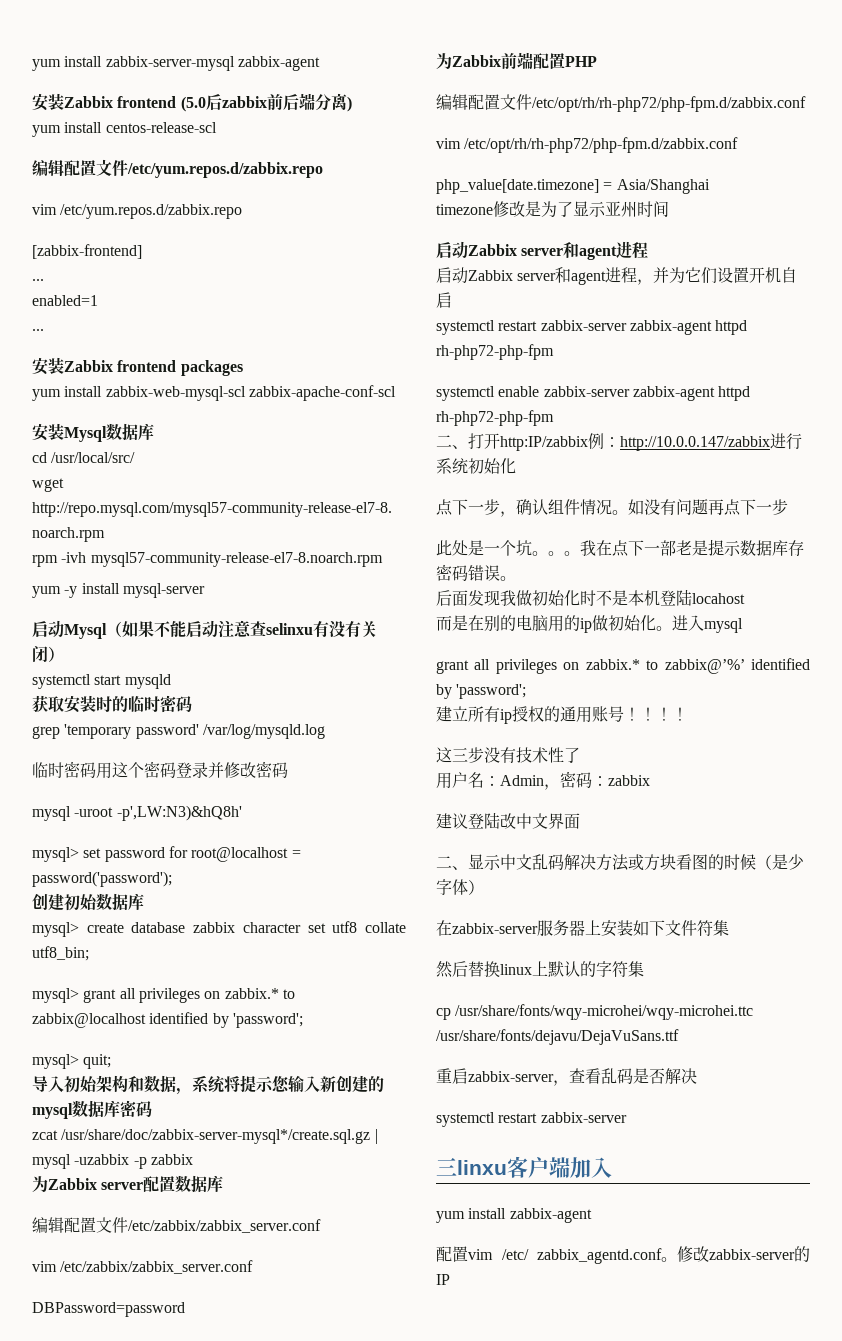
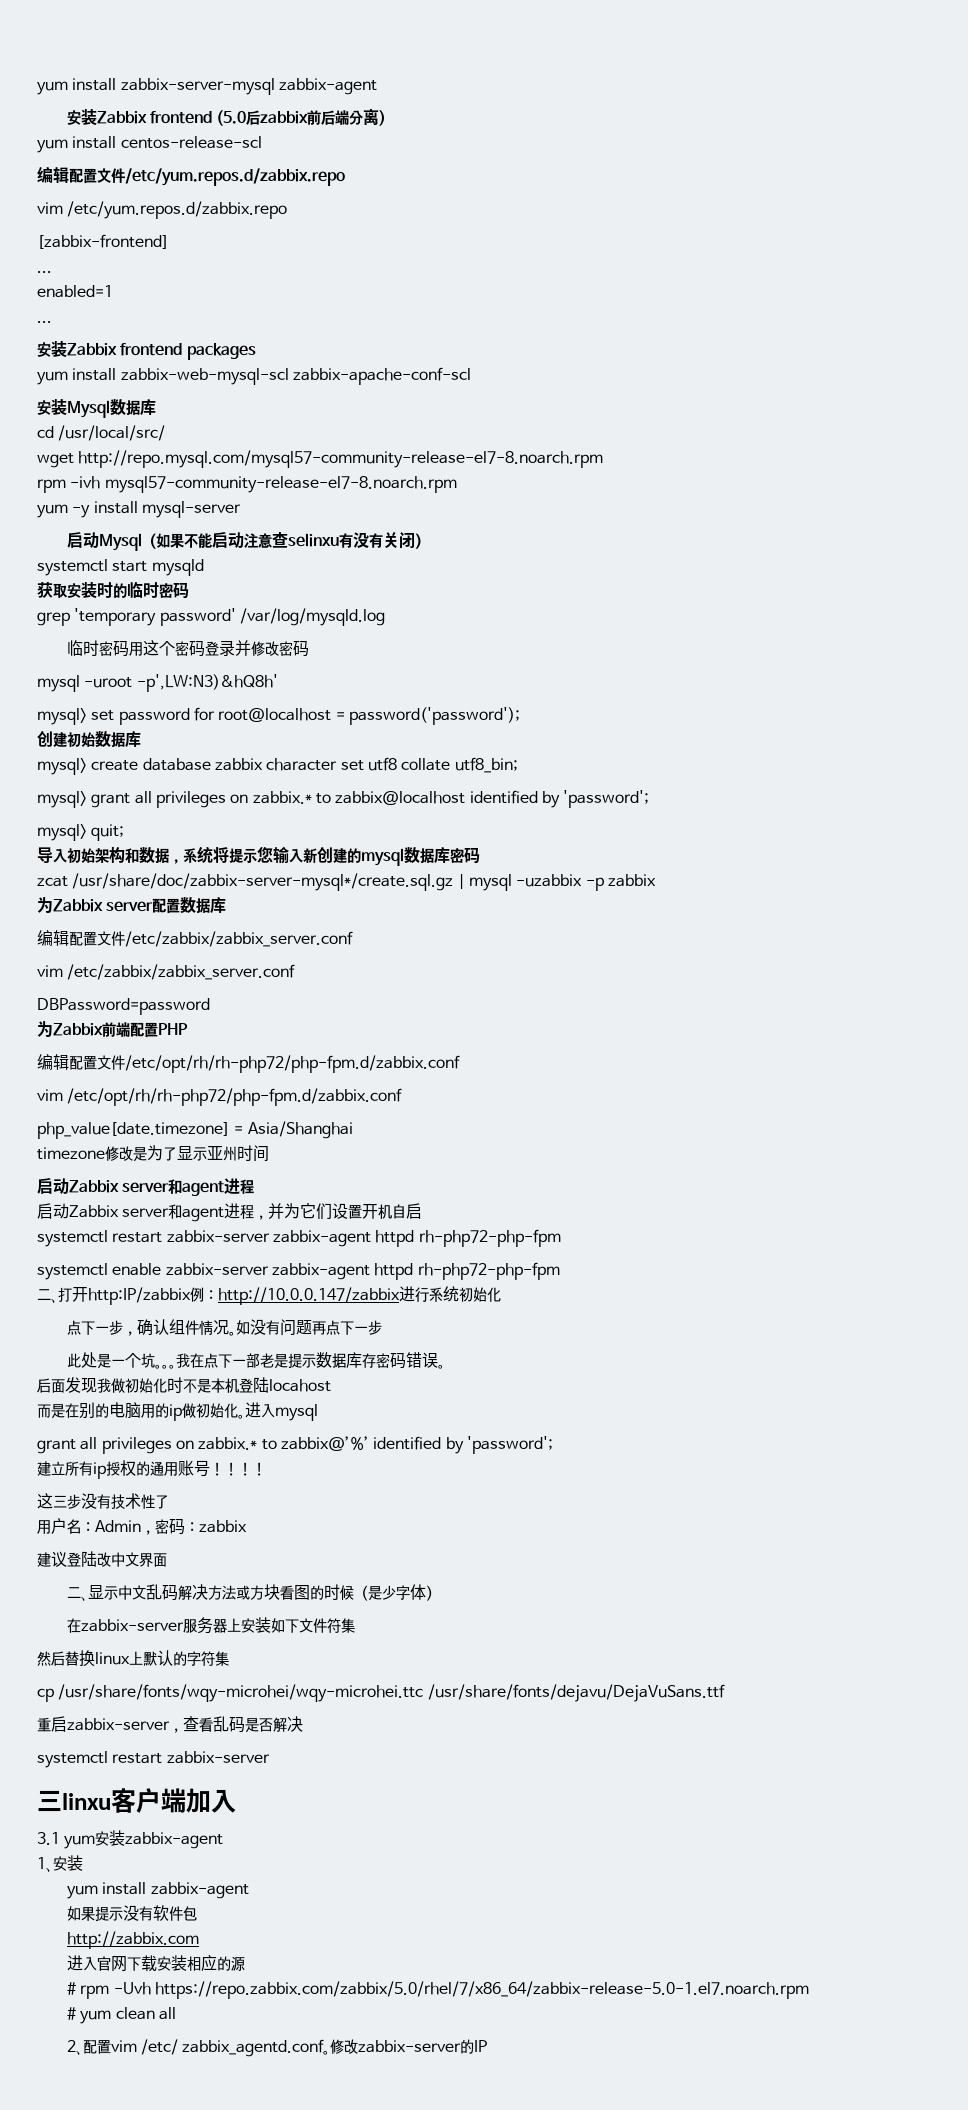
+ 3.1 yum安装zabbix-agent
+ 1、安装
  yum install zabbix-agent
- 配置vim /etc/ zabbix_agentd.conf。
+ 如果提示没有软件包
+ http://zabbix.com
+ 进入官网下载安装相应的源
+ # rpm -Uvh https://repo.zabbix.com/zabbix/5.0/rhel/7/x86_64/zabbix-release-5.0-1.el7.noarch.rpm
+ # yum clean all
+ 2、配置vim /etc/ zabbix_agentd.conf。

